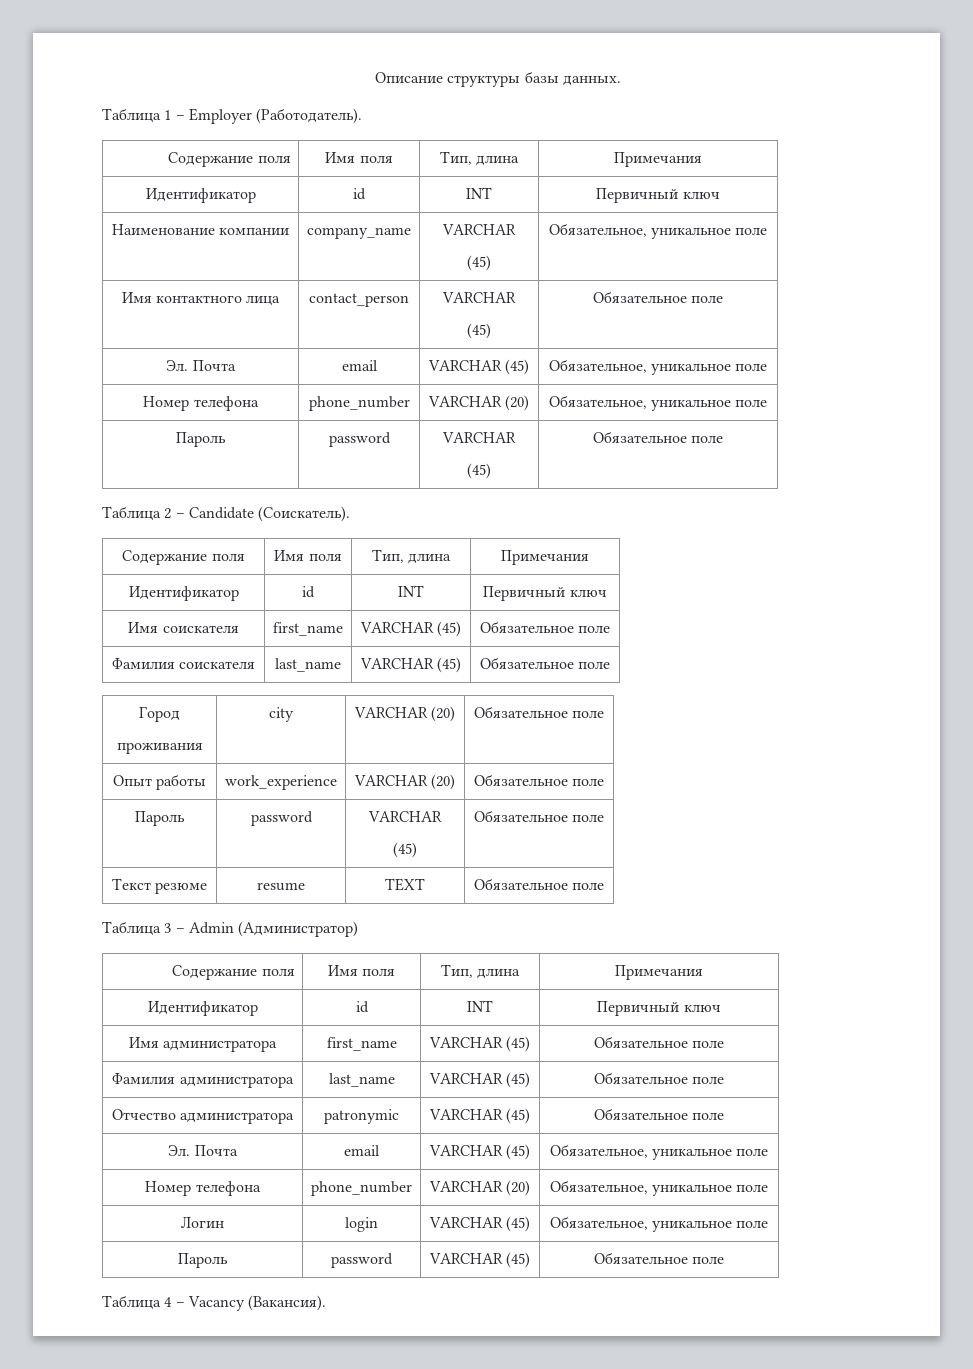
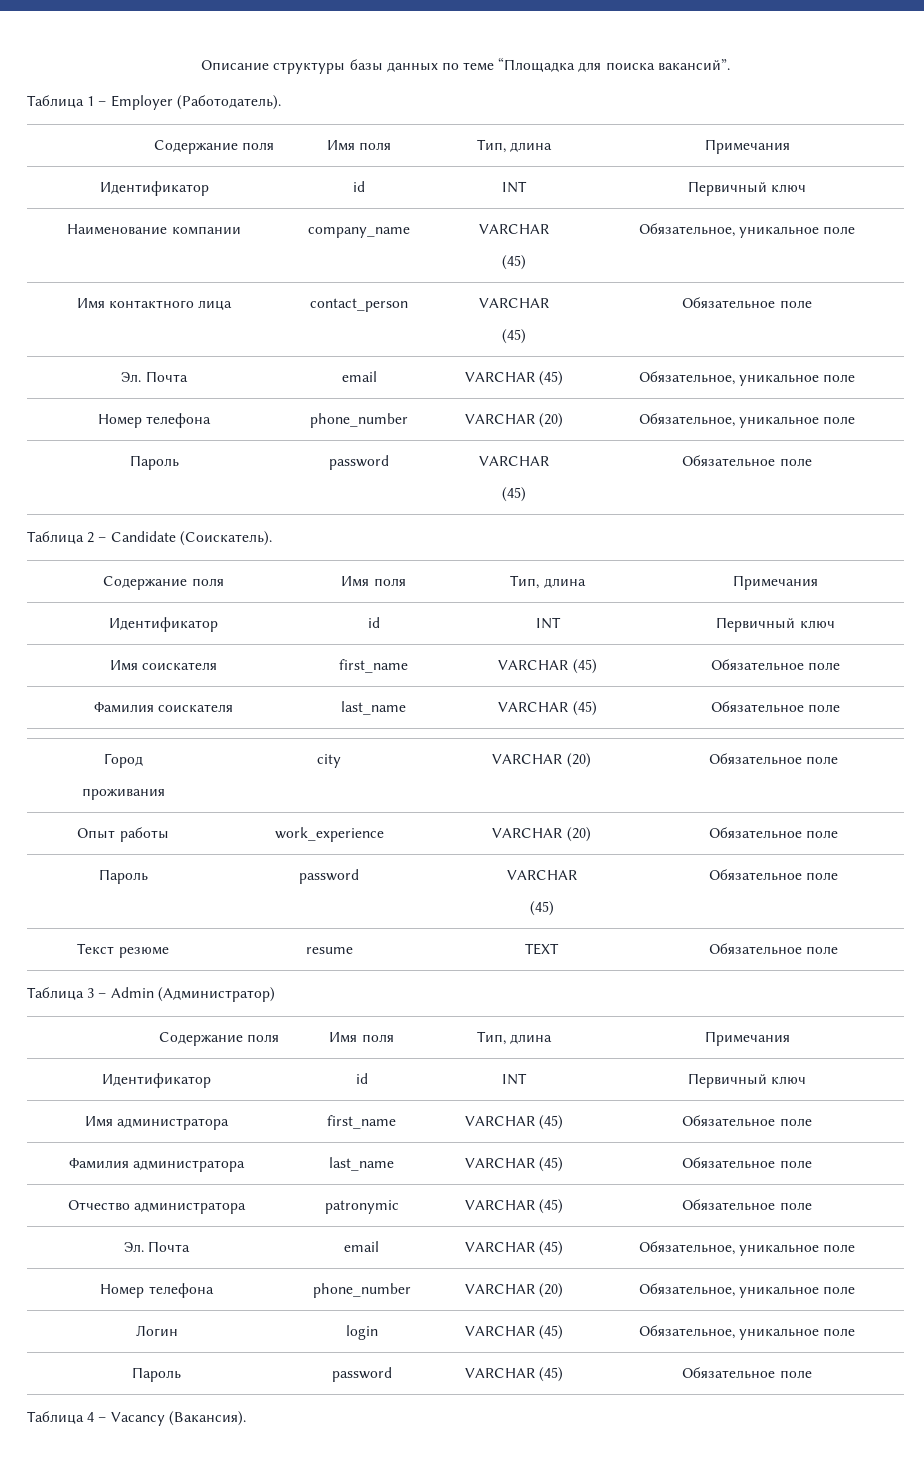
- Описание структуры базы данных.
+ Описание структуры базы данных по теме “Площадка для поиска вакансий”.

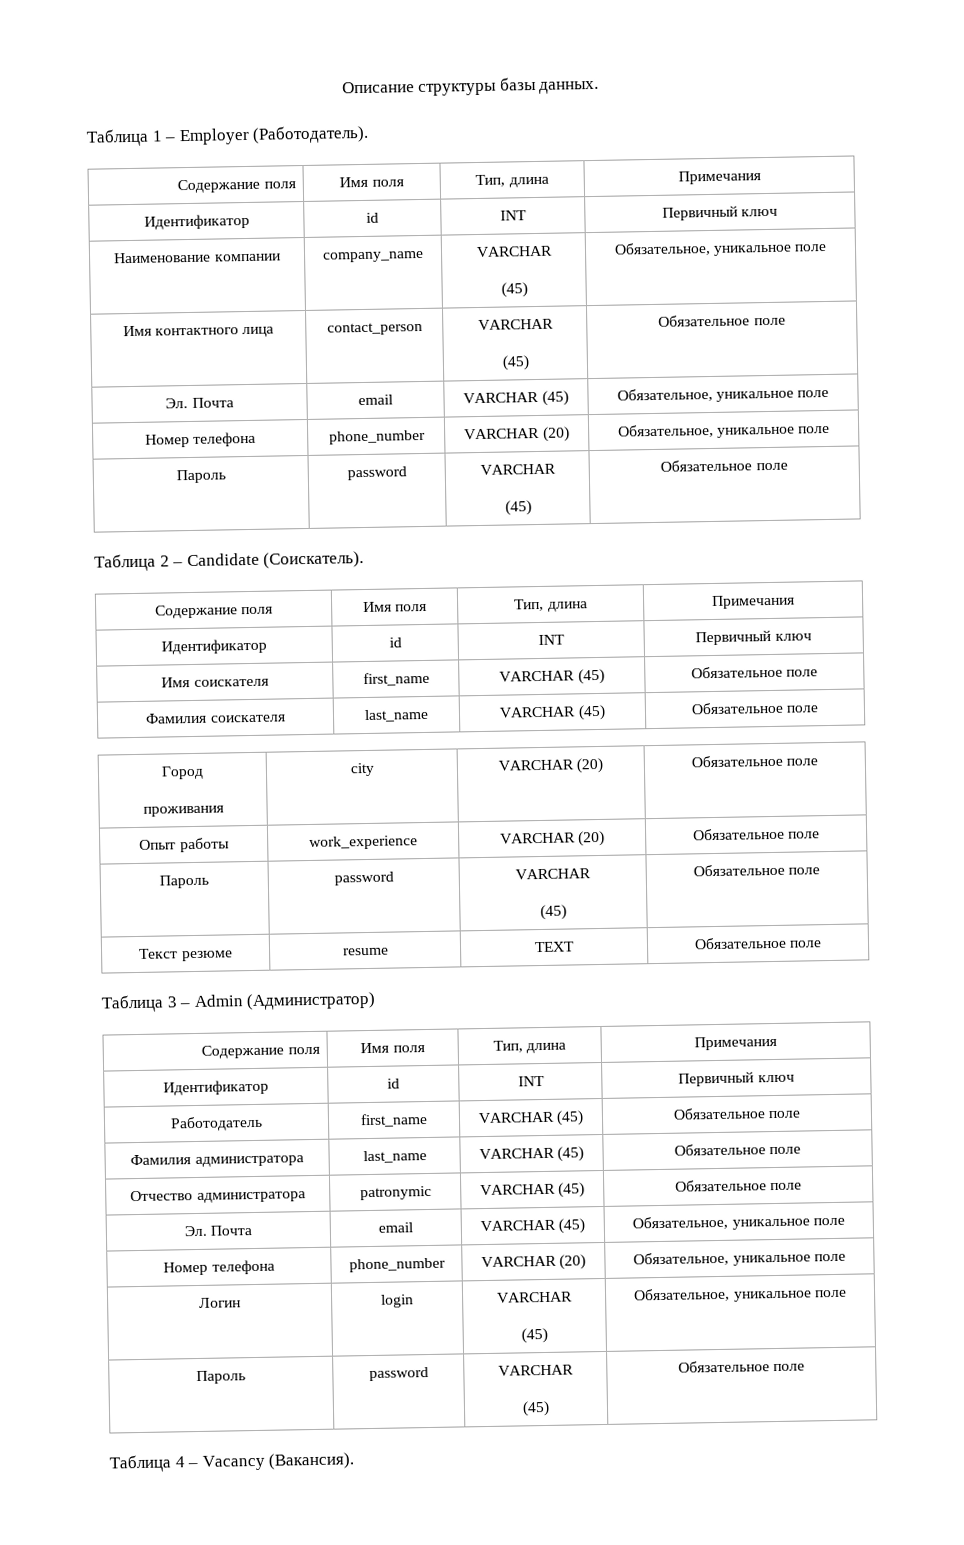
- Описание структуры базы данных по теме “Площадка для поиска вакансий”.
+ Описание структуры базы данных.
- Имя администратора | first_name | VARCHAR (45) | Обязательное поле
+ Работодатель | first_name | VARCHAR (45) | Обязательное поле
- Логин | login | VARCHAR (45) | Обязательное, уникальное поле
- Пароль | password | VARCHAR (45) | Обязательное поле
+ Логин | login | VARCHAR
+ (45) | Обязательное, уникальное поле
+ Пароль | password | VARCHAR
+ (45) | Обязательное поле

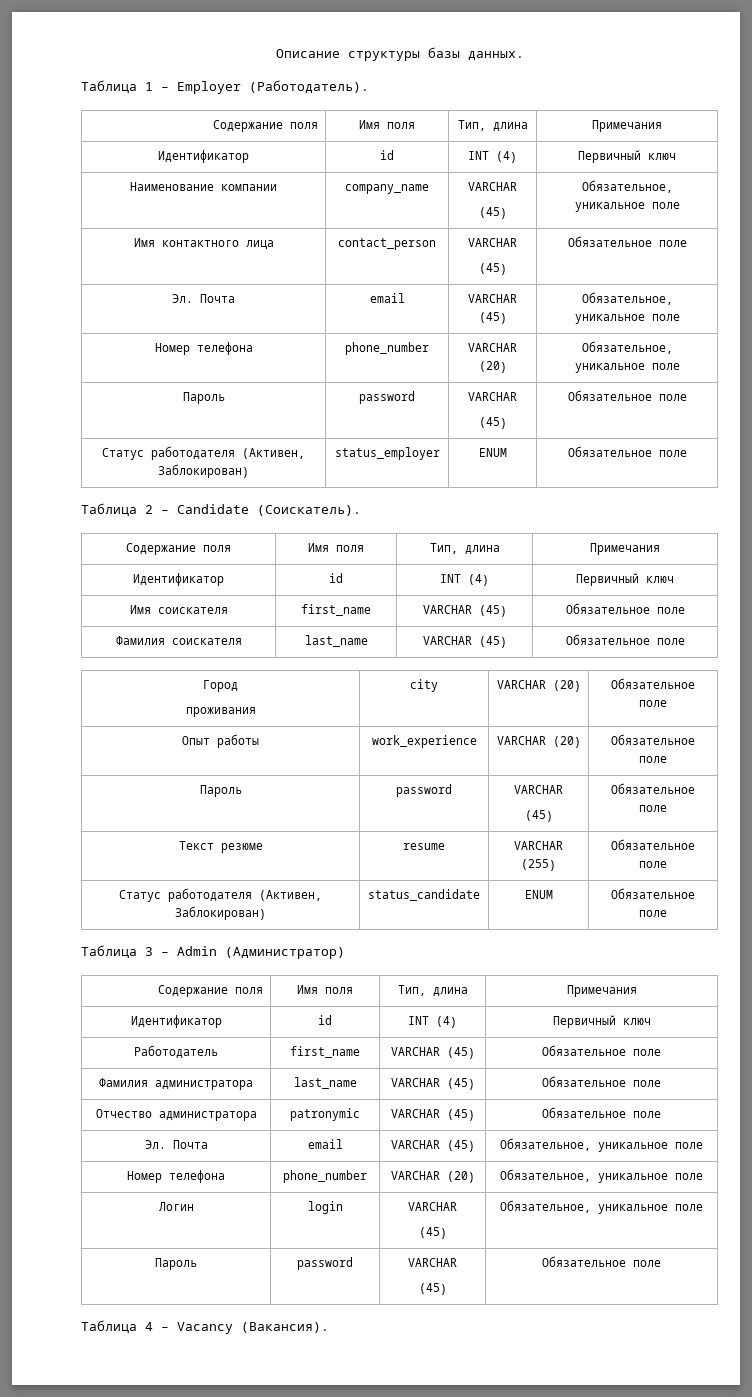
  Таблица 1 – Employer (Работодатель).
  Содержание поля | Имя поля | Тип, длина | Примечания
- Идентификатор | id | INT | Первичный ключ
+ Идентификатор | id | INT (4) | Первичный ключ
+ Статус работодателя (Активен, Заблокирован) | status_employer | ENUM | Обязательное поле
  Таблица 2 – Candidate (Соискатель).
  Содержание поля | Имя поля | Тип, длина | Примечания
- Идентификатор | id | INT | Первичный ключ
+ Идентификатор | id | INT (4) | Первичный ключ
- Текст резюме | resume | TEXT | Обязательное поле
+ Текст резюме | resume | VARCHAR (255) | Обязательное поле
+ Статус работодателя (Активен, Заблокирован) | status_candidate | ENUM | Обязательное поле
  Таблица 3 – Admin (Администратор)
  Содержание поля | Имя поля | Тип, длина | Примечания
- Идентификатор | id | INT | Первичный ключ
+ Идентификатор | id | INT (4) | Первичный ключ

